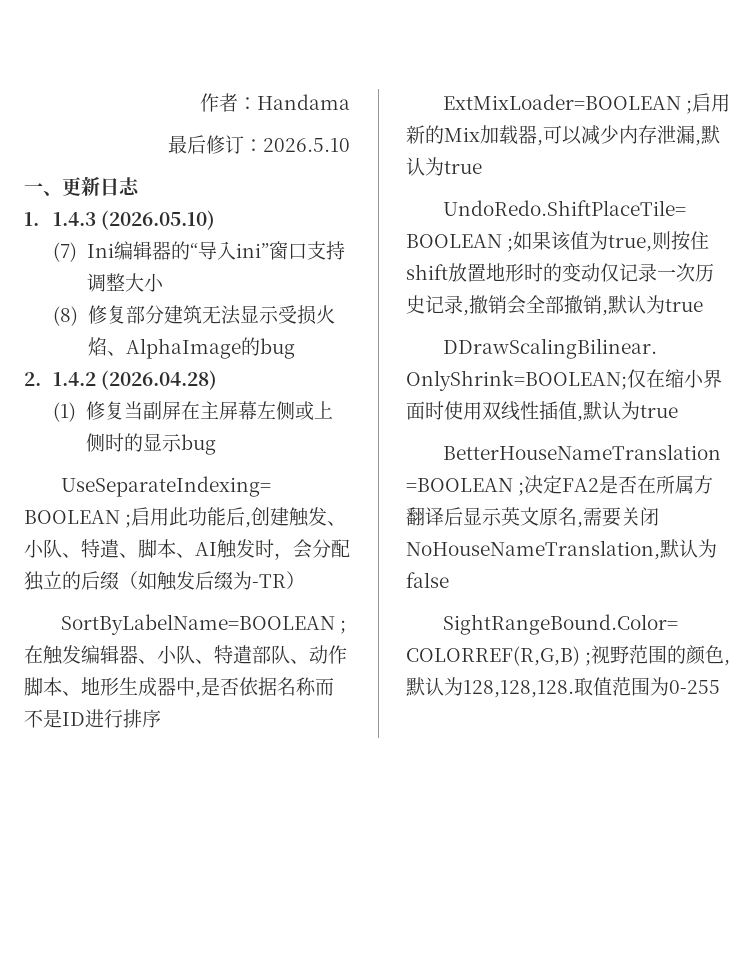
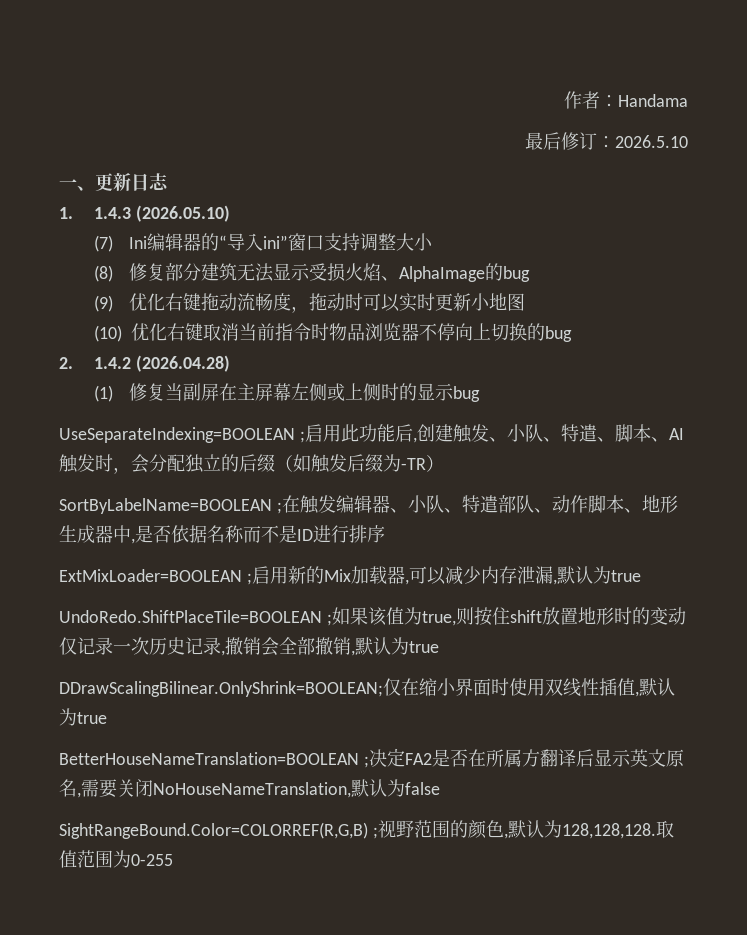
+ (9)优化右键拖动流畅度，拖动时可以实时更新小地图
+ (10)优化右键取消当前指令时物品浏览器不停向上切换的bug

